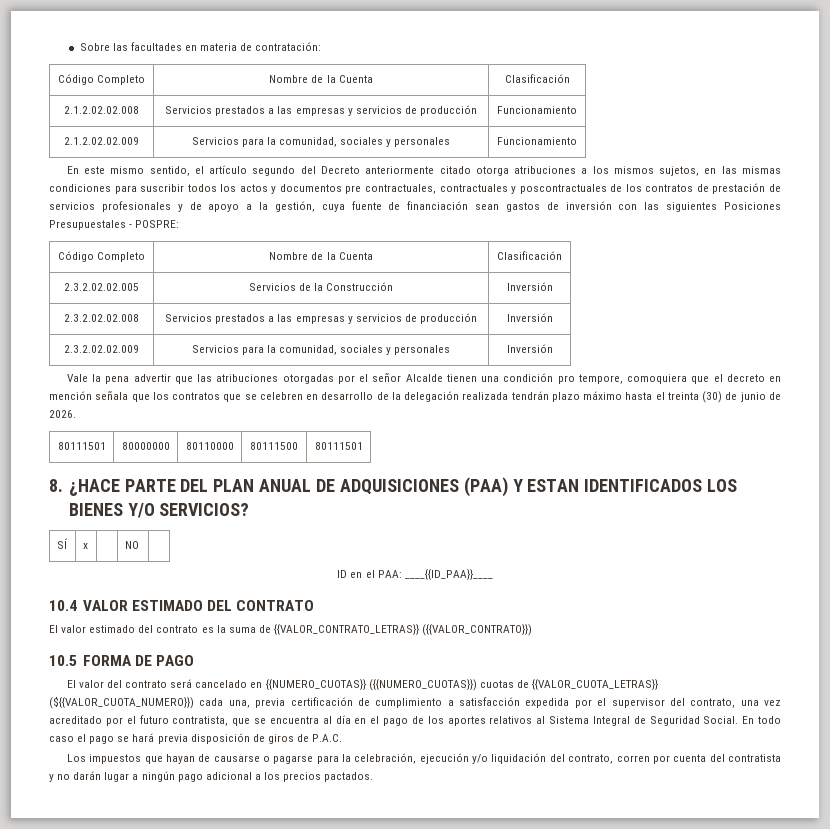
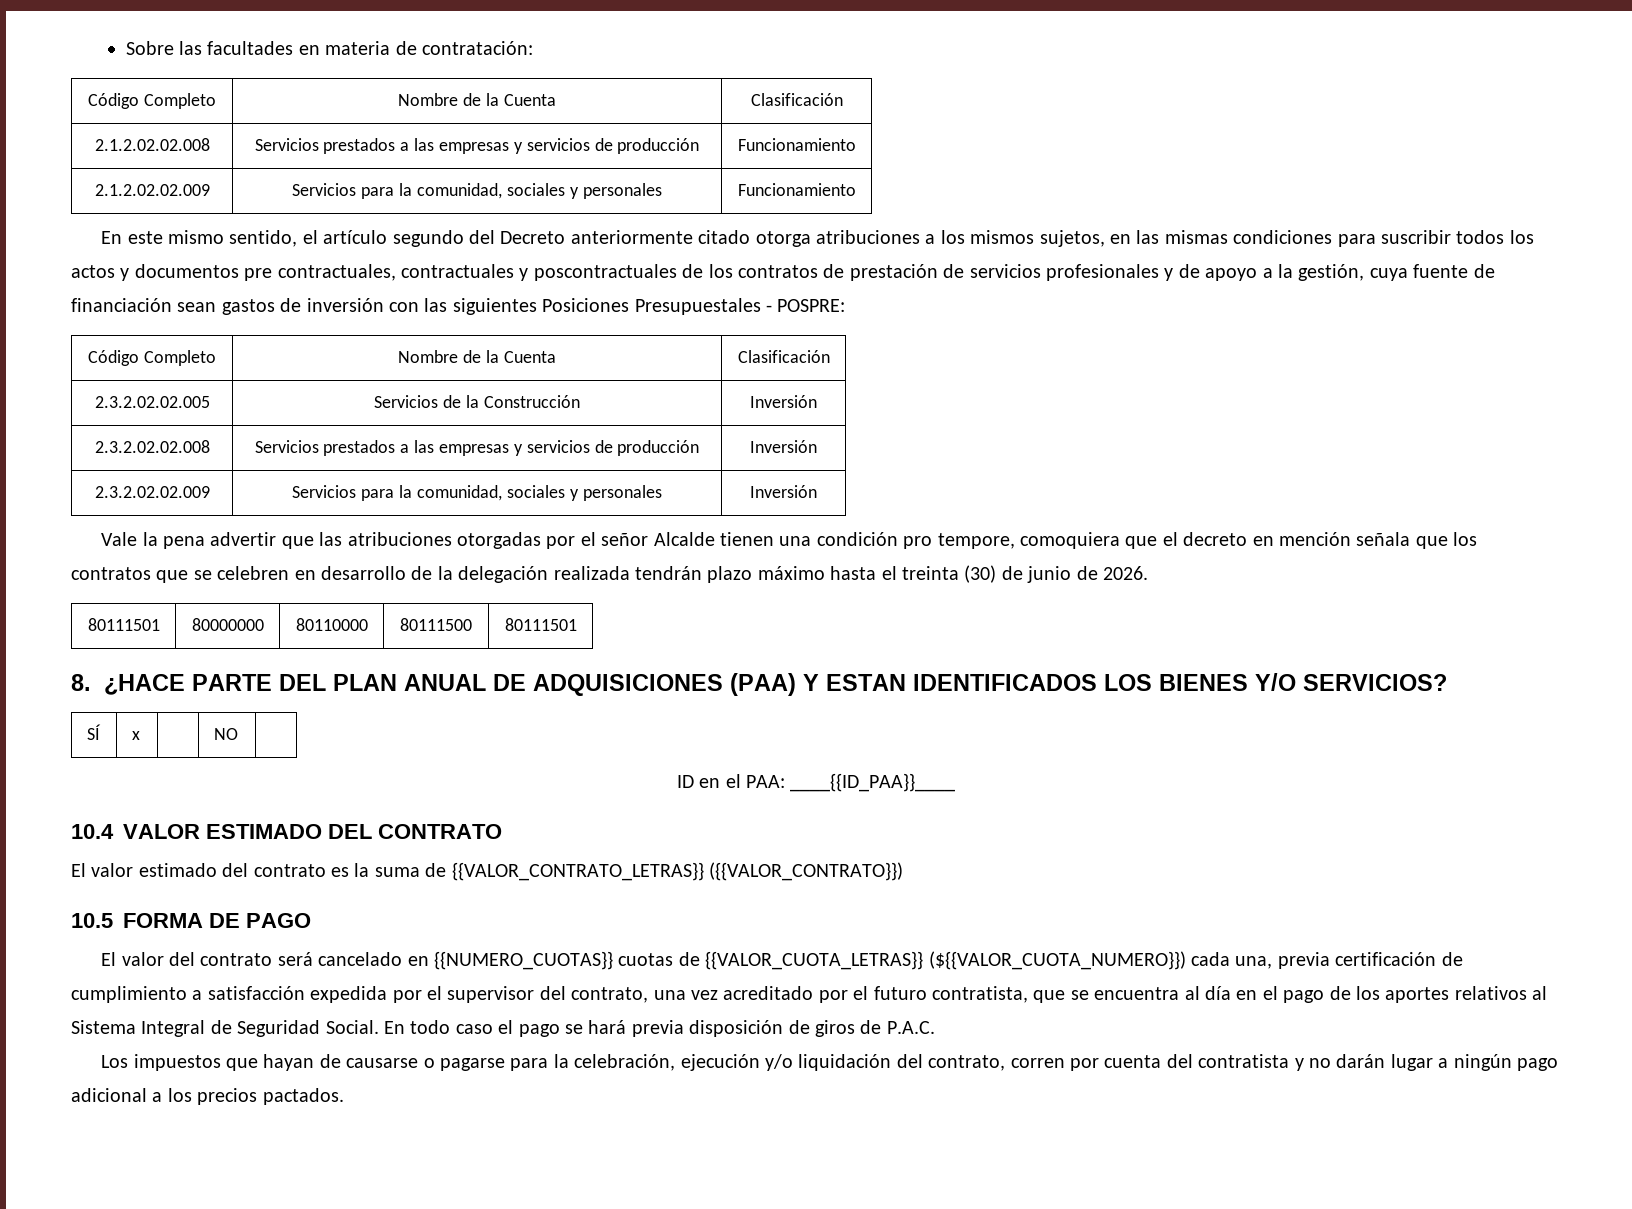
- El valor del contrato será cancelado en {{NUMERO_CUOTAS}} ({{NUMERO_CUOTAS}}) cuotas de {{VALOR_CUOTA_LETRAS}} (${{VALOR_CUOTA_NUMERO}}) cada una, previa certificación de cumplimiento a satisfacción expedida por el supervisor del contrato, una vez acreditado por el futuro contratista, que se encuentra al día en el pago de los aportes relativos al Sistema Integral de Seguridad Social.
+ El valor del contrato será cancelado en {{NUMERO_CUOTAS}} cuotas de {{VALOR_CUOTA_LETRAS}} (${{VALOR_CUOTA_NUMERO}}) cada una, previa certificación de cumplimiento a satisfacción expedida por el supervisor del contrato, una vez acreditado por el futuro contratista, que se encuentra al día en el pago de los aportes relativos al Sistema Integral de Seguridad Social.

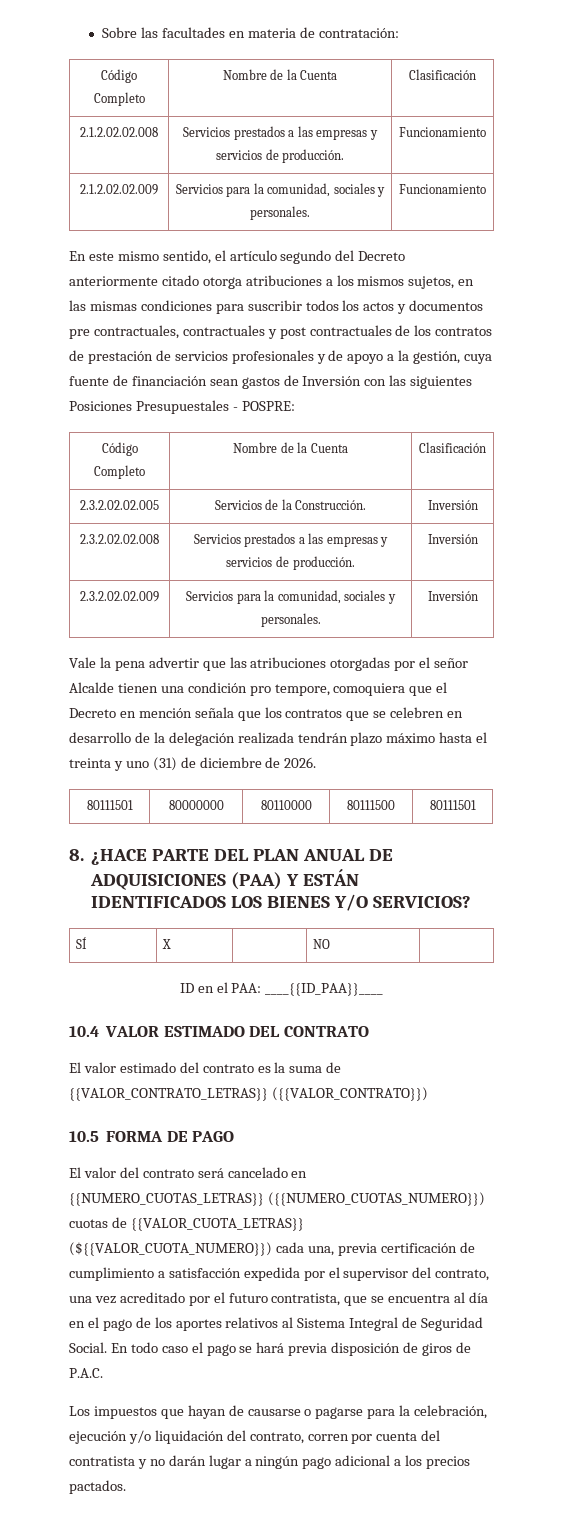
- 2.1.2.02.02.008 | Servicios prestados a las empresas y servicios de producción | Funcionamiento
+ 2.1.2.02.02.008 | Servicios prestados a las empresas y servicios de producción. | Funcionamiento
- 2.1.2.02.02.009 | Servicios para la comunidad, sociales y personales | Funcionamiento
+ 2.1.2.02.02.009 | Servicios para la comunidad, sociales y personales. | Funcionamiento
- En este mismo sentido, el artículo segundo del Decreto anteriormente citado otorga atribuciones a los mismos sujetos, en las mismas condiciones para suscribir todos los actos y documentos pre contractuales, contractuales y poscontractuales de los contratos de prestación de servicios profesionales y de apoyo a la gestión, cuya fuente de financiación sean gastos de inversión con las siguientes Posiciones Presupuestales - POSPRE:
+ En este mismo sentido, el artículo segundo del Decreto anteriormente citado otorga atribuciones a los mismos sujetos, en las mismas condiciones para suscribir todos los actos y documentos pre contractuales, contractuales y post contractuales de los contratos de prestación de servicios profesionales y de apoyo a la gestión, cuya fuente de financiación sean gastos de Inversión con las siguientes Posiciones Presupuestales - POSPRE:
- 2.3.2.02.02.005 | Servicios de la Construcción | Inversión
+ 2.3.2.02.02.005 | Servicios de la Construcción. | Inversión
- 2.3.2.02.02.008 | Servicios prestados a las empresas y servicios de producción | Inversión
+ 2.3.2.02.02.008 | Servicios prestados a las empresas y servicios de producción. | Inversión
- 2.3.2.02.02.009 | Servicios para la comunidad, sociales y personales | Inversión
+ 2.3.2.02.02.009 | Servicios para la comunidad, sociales y personales. | Inversión
- Vale la pena advertir que las atribuciones otorgadas por el señor Alcalde tienen una condición pro tempore, comoquiera que el decreto en mención señala que los contratos que se celebren en desarrollo de la delegación realizada tendrán plazo máximo hasta el treinta (30) de junio de 2026.
+ Vale la pena advertir que las atribuciones otorgadas por el señor Alcalde tienen una condición pro tempore, comoquiera que el Decreto en mención señala que los contratos que se celebren en desarrollo de la delegación realizada tendrán plazo máximo hasta el treinta y uno (31) de diciembre de 2026.
- 8. ¿HACE PARTE DEL PLAN ANUAL DE ADQUISICIONES (PAA) Y ESTAN IDENTIFICADOS LOS BIENES Y/O SERVICIOS?
+ 8. ¿HACE PARTE DEL PLAN ANUAL DE ADQUISICIONES (PAA) Y ESTÁN IDENTIFICADOS LOS BIENES Y/O SERVICIOS?
- SÍ | x | | NO |
+ SÍ | X | | NO |
- El valor del contrato será cancelado en {{NUMERO_CUOTAS}} cuotas de {{VALOR_CUOTA_LETRAS}} (${{VALOR_CUOTA_NUMERO}}) cada una, previa certificación de cumplimiento a satisfacción expedida por el supervisor del contrato, una vez acreditado por el futuro contratista, que se encuentra al día en el pago de los aportes relativos al Sistema Integral de Seguridad Social.
+ El valor del contrato será cancelado en {{NUMERO_CUOTAS_LETRAS}} ({{NUMERO_CUOTAS_NUMERO}}) cuotas de {{VALOR_CUOTA_LETRAS}} (${{VALOR_CUOTA_NUMERO}}) cada una, previa certificación de cumplimiento a satisfacción expedida por el supervisor del contrato, una vez acreditado por el futuro contratista, que se encuentra al día en el pago de los aportes relativos al Sistema Integral de Seguridad Social.

